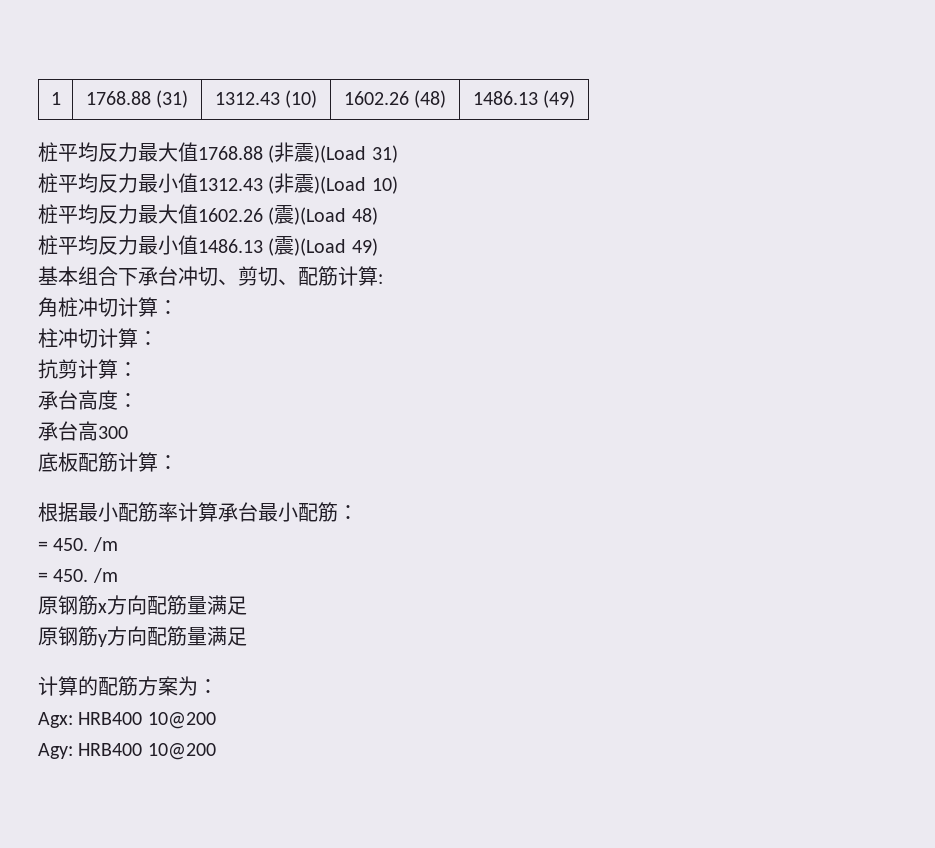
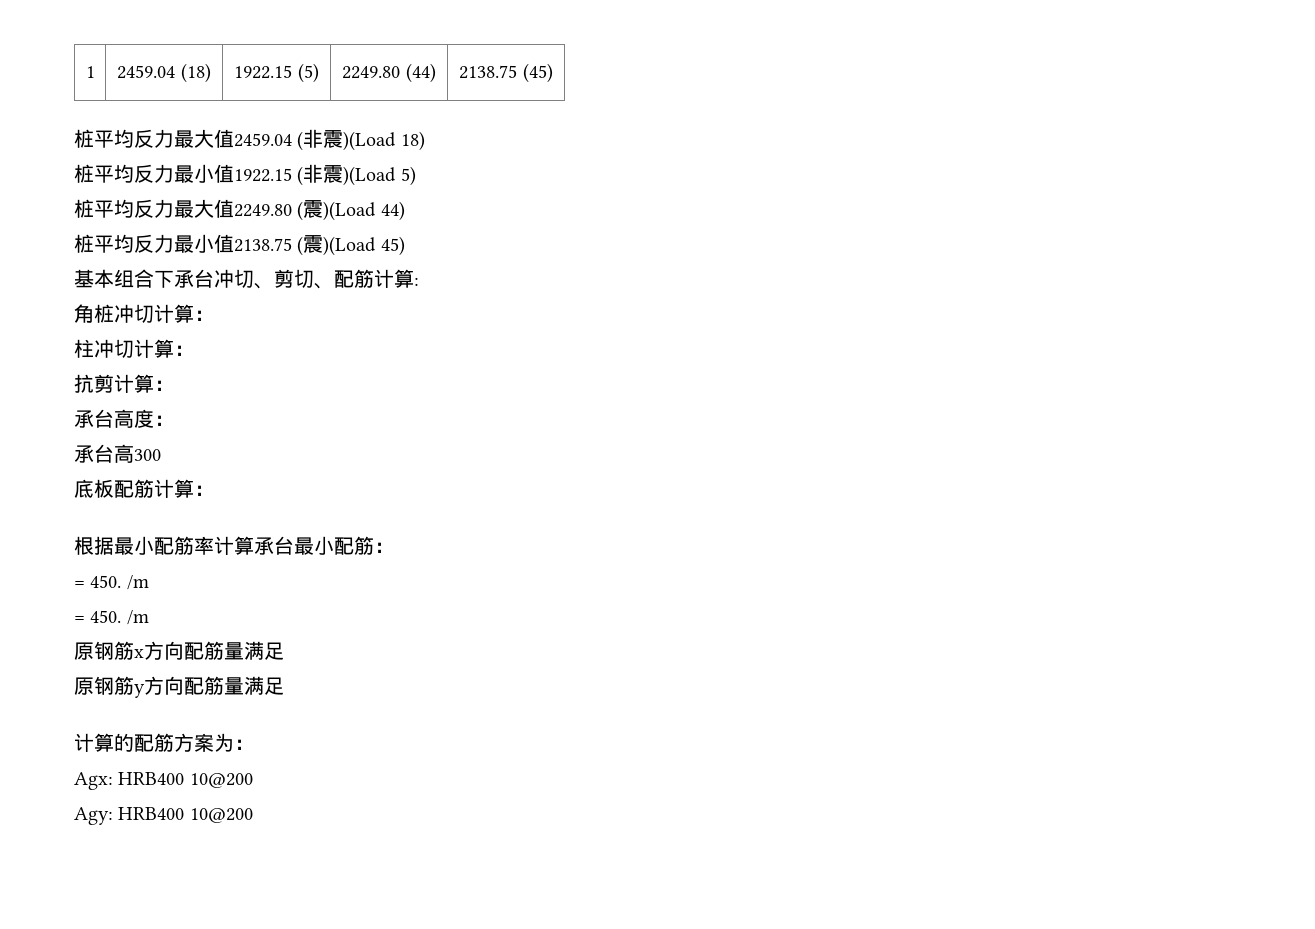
- 1 | 1768.88 (31) | 1312.43 (10) | 1602.26 (48) | 1486.13 (49)
- 桩平均反力最大值1768.88 (非震)(Load 31)
- 桩平均反力最小值1312.43 (非震)(Load 10)
- 桩平均反力最大值1602.26 (震)(Load 48)
- 桩平均反力最小值1486.13 (震)(Load 49)
+ 1 | 2459.04 (18) | 1922.15 (5) | 2249.80 (44) | 2138.75 (45)
+ 桩平均反力最大值2459.04 (非震)(Load 18)
+ 桩平均反力最小值1922.15 (非震)(Load 5)
+ 桩平均反力最大值2249.80 (震)(Load 44)
+ 桩平均反力最小值2138.75 (震)(Load 45)

